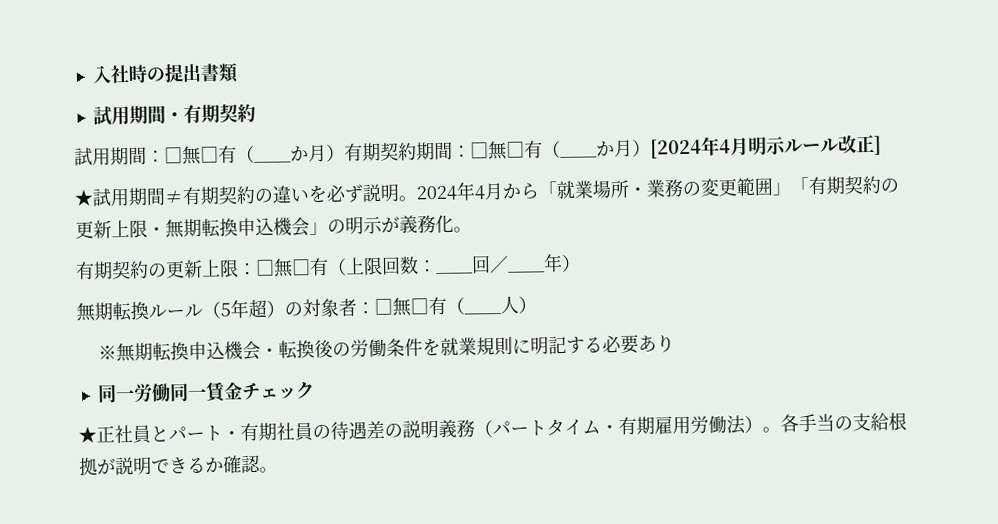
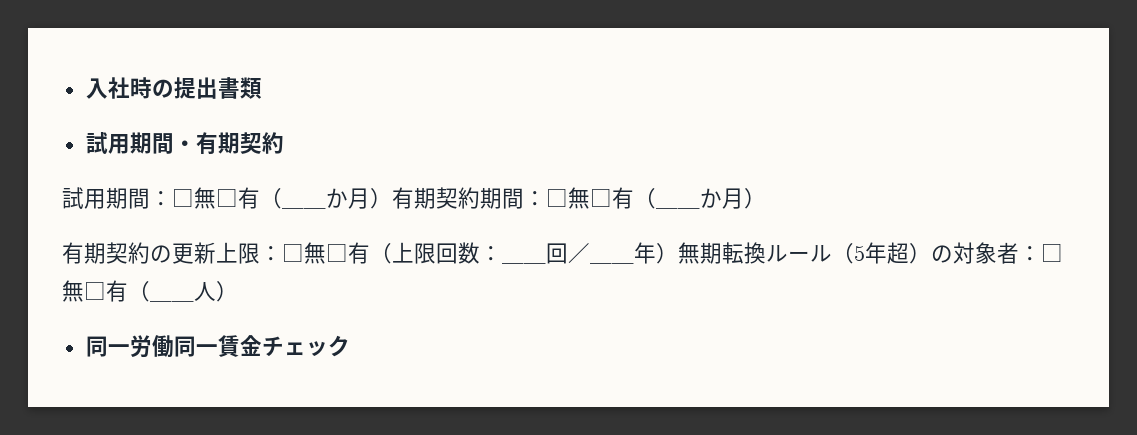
- 試用期間：□無□有（＿＿か月）有期契約期間：□無□有（＿＿か月）[2024年4月明示ルール改正]
- ★試用期間≠有期契約の違いを必ず説明。2024年4月から「就業場所・業務の変更範囲」「有期契約の更新上限・無期転換申込機会」の明示が義務化。
+ 試用期間：□無□有（＿＿か月）有期契約期間：□無□有（＿＿か月）
- 有期契約の更新上限：□無□有（上限回数：＿＿回／＿＿年）
- 無期転換ルール（5年超）の対象者：□無□有（＿＿人）
+ 有期契約の更新上限：□無□有（上限回数：＿＿回／＿＿年）無期転換ルール（5年超）の対象者：□無□有（＿＿人）
- ※無期転換申込機会・転換後の労働条件を就業規則に明記する必要あり
- ★正社員とパート・有期社員の待遇差の説明義務（パートタイム・有期雇用労働法）。各手当の支給根拠が説明できるか確認。

